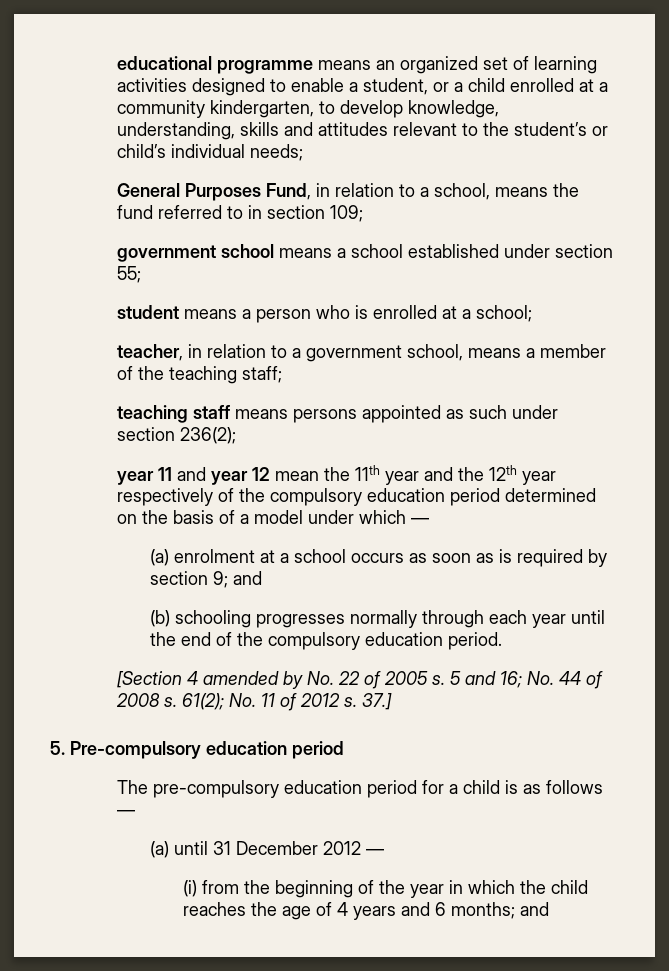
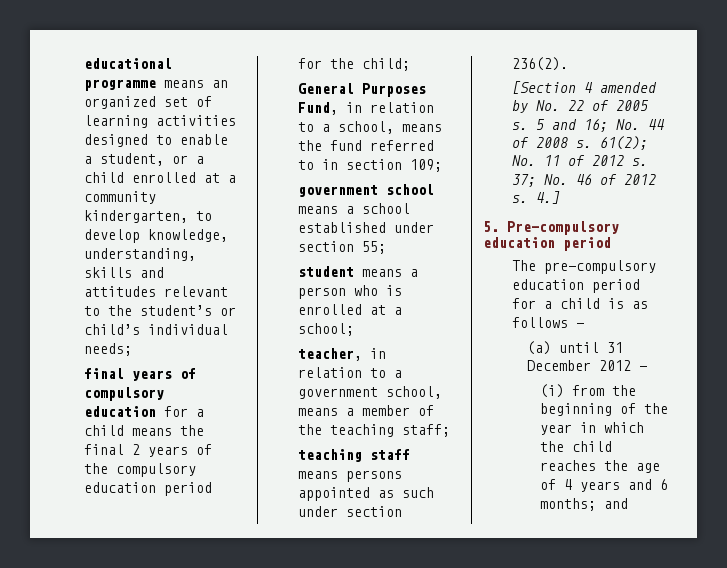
+ final years of compulsory education for a child means the final 2 years of the compulsory education period for the child;
- teaching staff means persons appointed as such under section 236(2);
- year 11 and year 12 mean the 11th year and the 12th year respectively of the compulsory education period determined on the basis of a model under which —
- (a) enrolment at a school occurs as soon as is required by section 9; and
- (b) schooling progresses normally through each year until the end of the compulsory education period.
+ teaching staff means persons appointed as such under section 236(2).
- 37.]
+ 37; No. 46 of 2012 s. 4.]

